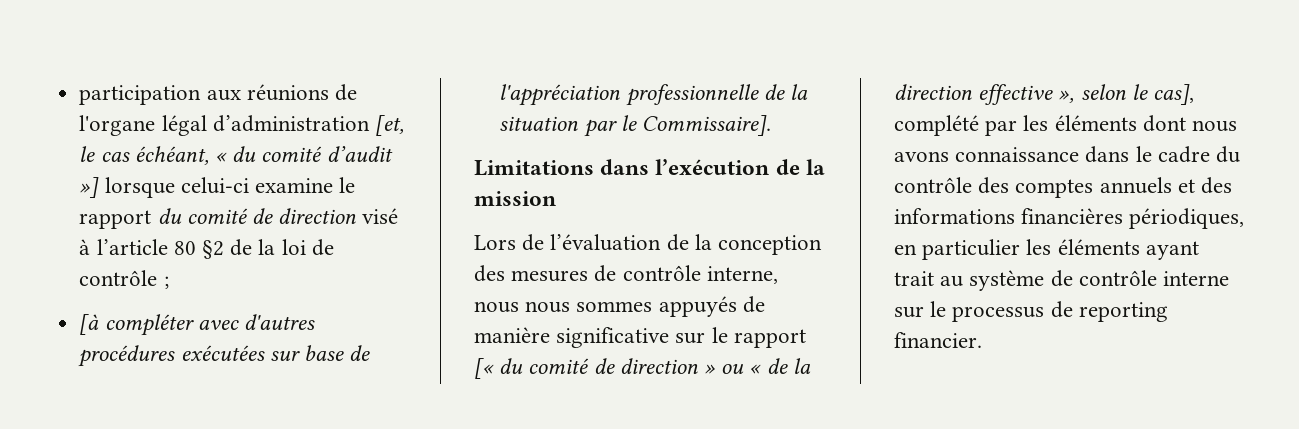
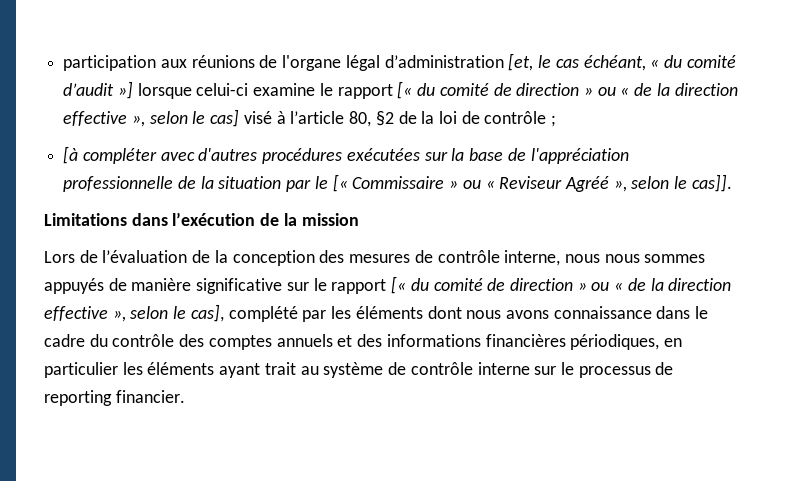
- participation aux réunions de l'organe légal d’administration [et, le cas échéant, « du comité d’audit »] lorsque celui-ci examine le rapport du comité de direction visé à l’article 80 §2 de la loi de contrôle ;
+ participation aux réunions de l'organe légal d’administration [et, le cas échéant, « du comité d’audit »] lorsque celui-ci examine le rapport [« du comité de direction » ou « de la direction effective », selon le cas] visé à l’article 80, §2 de la loi de contrôle ;
- [à compléter avec d'autres procédures exécutées sur base de l'appréciation professionnelle de la situation par le Commissaire].
+ [à compléter avec d'autres procédures exécutées sur la base de l'appréciation professionnelle de la situation par le [« Commissaire » ou « Reviseur Agréé », selon le cas]].

